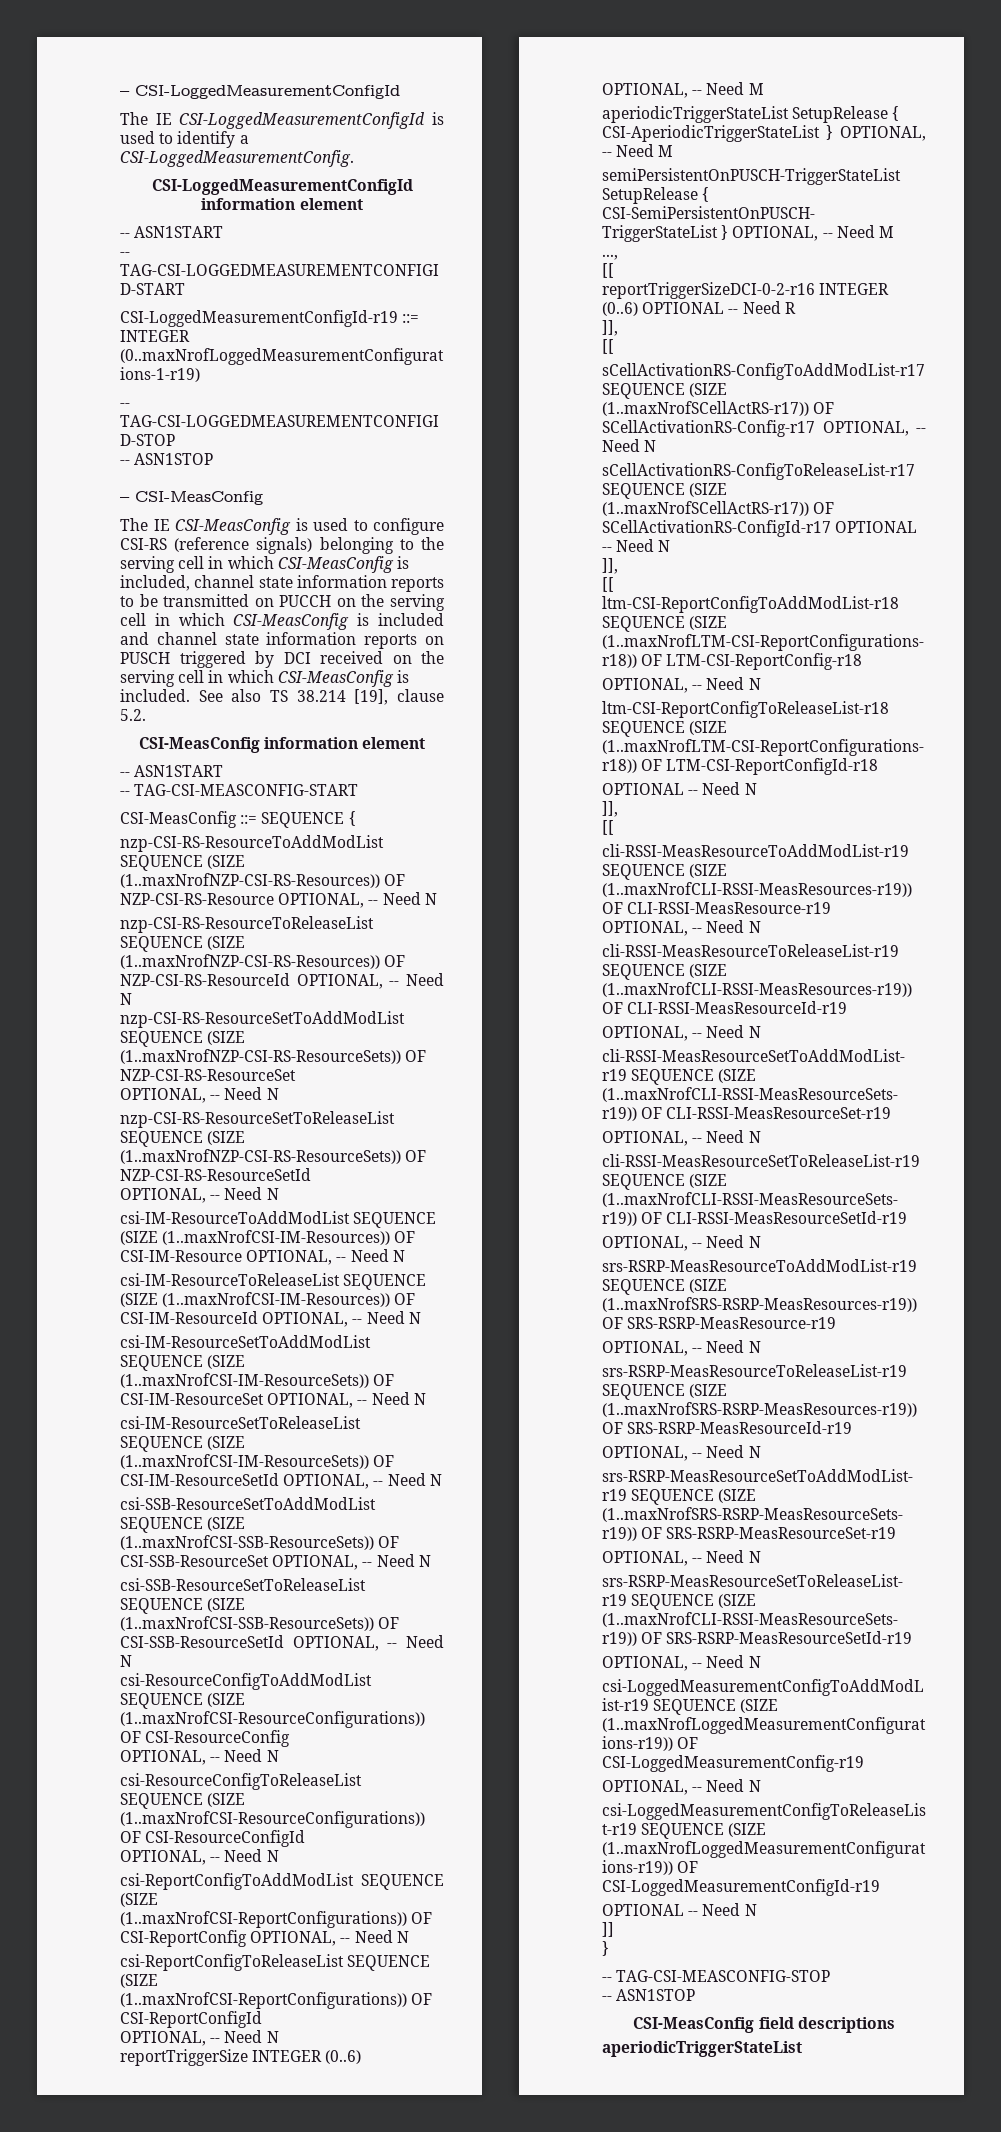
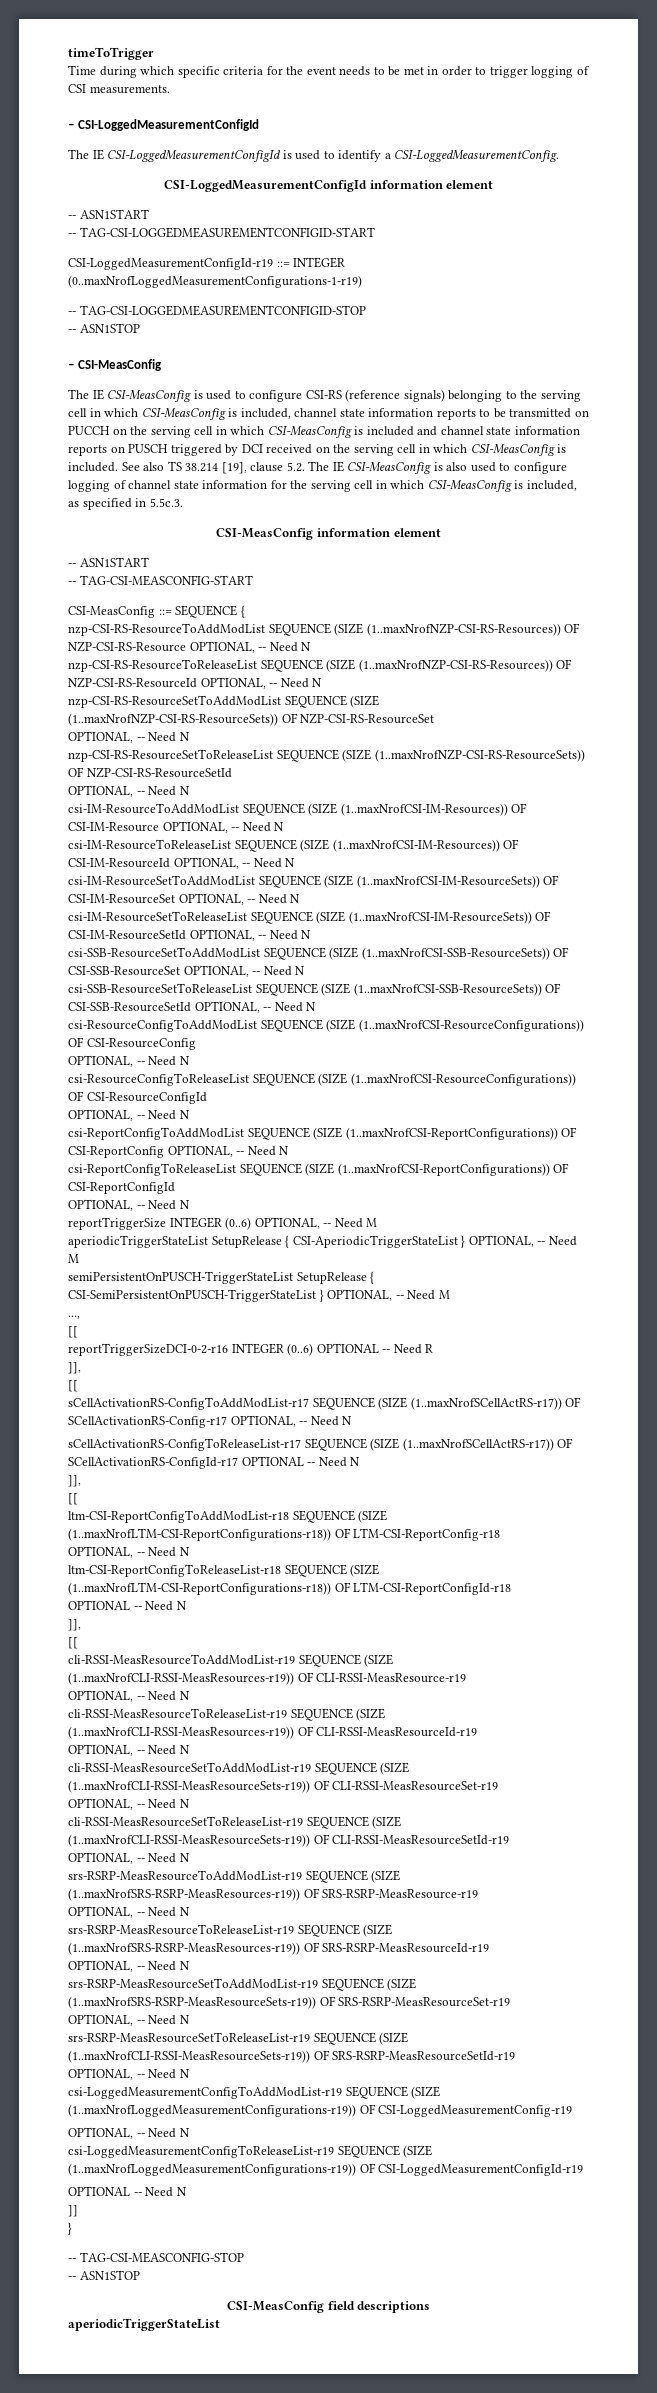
+ timeToTrigger
+ Time during which specific criteria for the event needs to be met in order to trigger logging of CSI measurements.
- See also TS 38.214 [19], clause 5.2.
+ See also TS 38.214 [19], clause 5.2. The IE CSI-MeasConfig is also used to configure logging of channel state information for the serving cell in which CSI-MeasConfig is included, as specified in 5.5c.3.

